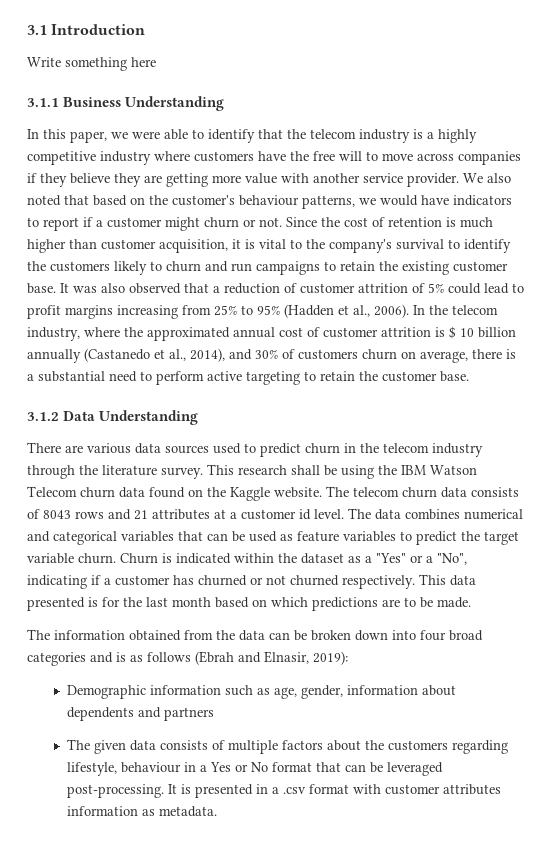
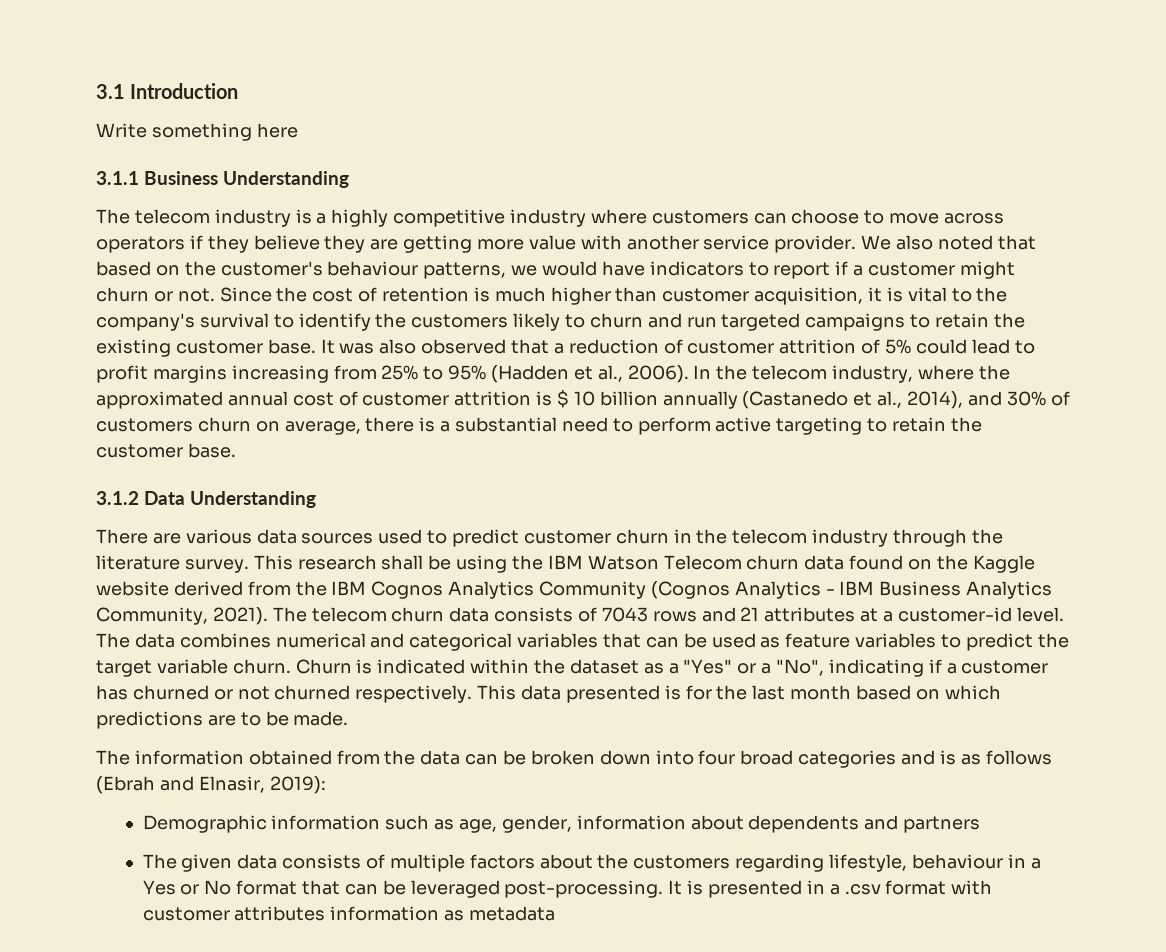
- In this paper, we were able to identify that the telecom industry is a highly competitive industry where customers have the free will to move across companies if they believe they are getting more value with another service provider.
+ The telecom industry is a highly competitive industry where customers can choose to move across operators if they believe they are getting more value with another service provider.
- Since the cost of retention is much higher than customer acquisition, it is vital to the company's survival to identify the customers likely to churn and run campaigns to retain the existing customer base.
+ Since the cost of retention is much higher than customer acquisition, it is vital to the company's survival to identify the customers likely to churn and run targeted campaigns to retain the existing customer base.
- There are various data sources used to predict churn in the telecom industry through the literature survey.
+ There are various data sources used to predict customer churn in the telecom industry through the literature survey.
- This research shall be using the IBM Watson Telecom churn data found on the Kaggle website.
+ This research shall be using the IBM Watson Telecom churn data found on the Kaggle website derived from the IBM Cognos Analytics Community (Cognos Analytics - IBM Business Analytics Community, 2021).
- The telecom churn data consists of 8043 rows and 21 attributes at a customer id level.
+ The telecom churn data consists of 7043 rows and 21 attributes at a customer-id level.
- It is presented in a .csv format with customer attributes information as metadata.
+ It is presented in a .csv format with customer attributes information as metadata

